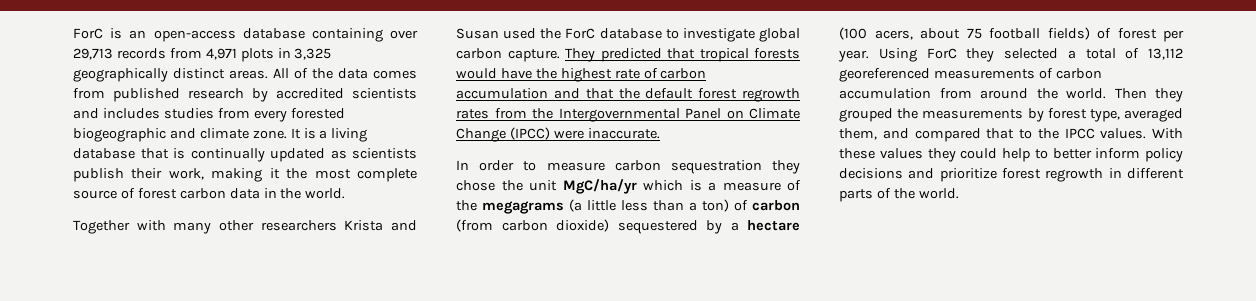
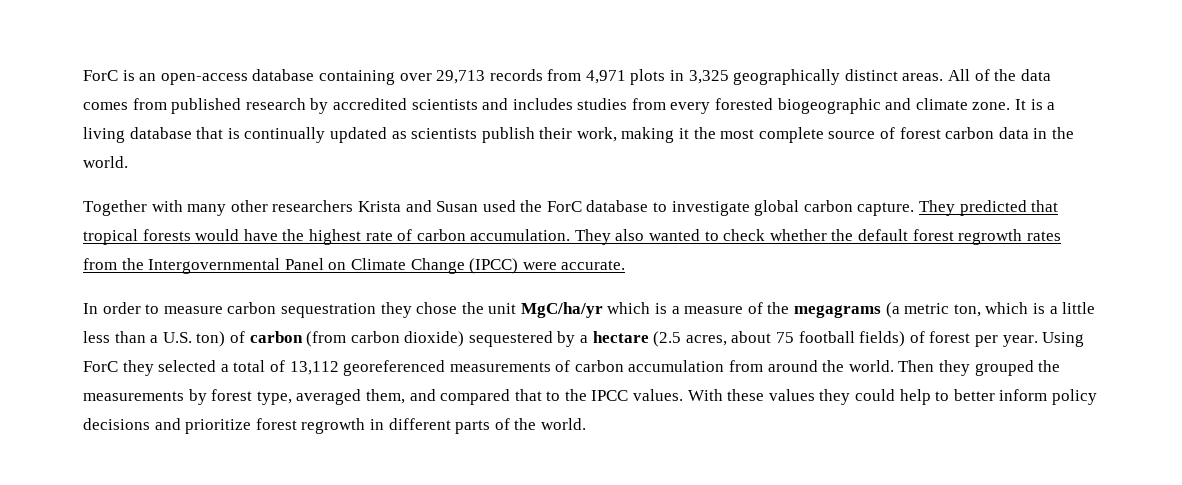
- They predicted that tropical forests would have the highest rate of carbon accumulation and that the default forest regrowth rates from the Intergovernmental Panel on Climate Change (IPCC) were inaccurate.
+ They predicted that tropical forests would have the highest rate of carbon accumulation. They also wanted to check whether the default forest regrowth rates from the Intergovernmental Panel on Climate Change (IPCC) were accurate.
- In order to measure carbon sequestration they chose the unit MgC/ha/yr which is a measure of the megagrams (a little less than a ton) of carbon (from carbon dioxide) sequestered by a hectare (100 acers, about 75 football fields) of forest per year.
+ In order to measure carbon sequestration they chose the unit MgC/ha/yr which is a measure of the megagrams (a metric ton, which is a little less than a U.S. ton) of carbon (from carbon dioxide) sequestered by a hectare (2.5 acres, about 75 football fields) of forest per year.

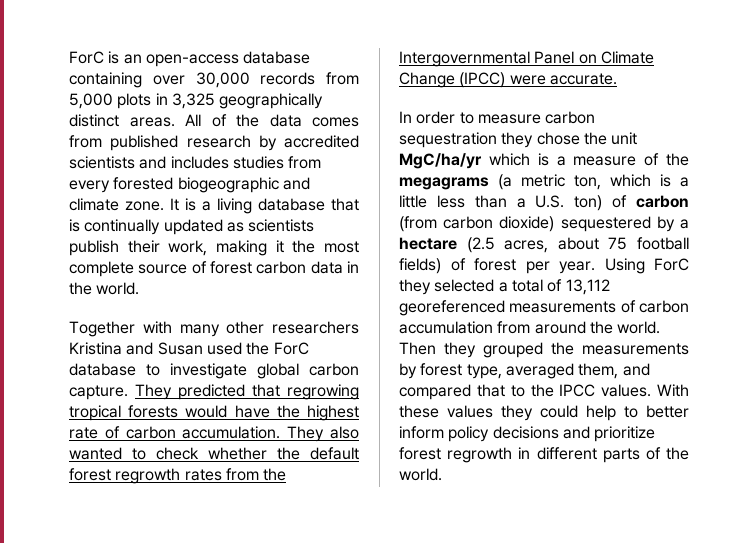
- ForC is an open-access database containing over 29,713 records from 4,971 plots in 3,325 geographically distinct areas.
+ ForC is an open-access database containing over 30,000 records from 5,000 plots in 3,325 geographically distinct areas.
- Together with many other researchers Krista and Susan used the ForC database to investigate global carbon capture.
+ Together with many other researchers Kristina and Susan used the ForC database to investigate global carbon capture.
- They predicted that tropical forests would have the highest rate of carbon accumulation.
+ They predicted that regrowing tropical forests would have the highest rate of carbon accumulation.

